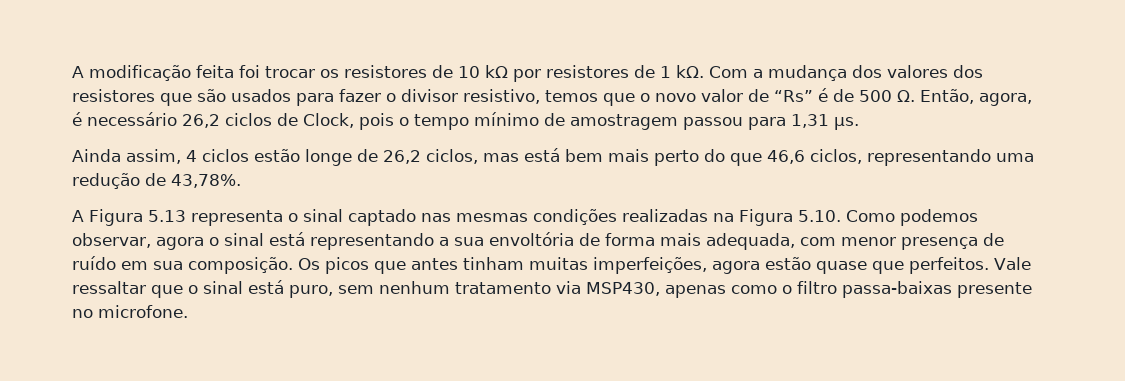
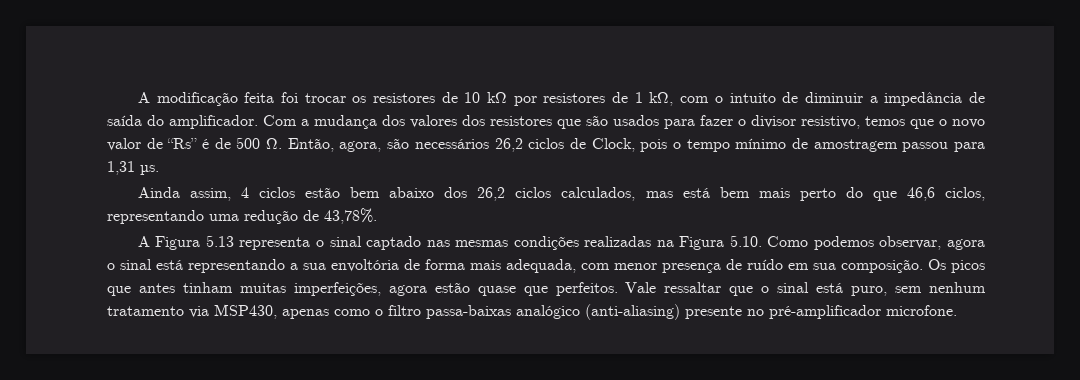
- A modificação feita foi trocar os resistores de 10 kΩ por resistores de 1 kΩ.
+ A modificação feita foi trocar os resistores de 10 kΩ por resistores de 1 kΩ, com o intuito de diminuir a impedância de saída do amplificador.
- Com a mudança dos valores dos resistores que são usados para fazer o divisor resistivo, temos que o novo valor de “Rs” é de 500 Ω. Então, agora, é necessário 26,2 ciclos de Clock, pois o tempo mínimo de amostragem passou para 1,31 µs.
+ Com a mudança dos valores dos resistores que são usados para fazer o divisor resistivo, temos que o novo valor de “Rs” é de 500 Ω. Então, agora, são necessários 26,2 ciclos de Clock, pois o tempo mínimo de amostragem passou para 1,31 µs.
- Ainda assim, 4 ciclos estão longe de 26,2 ciclos, mas está bem mais perto do que 46,6 ciclos, representando uma redução de 43,78%.
+ Ainda assim, 4 ciclos estão bem abaixo dos 26,2 ciclos calculados, mas está bem mais perto do que 46,6 ciclos, representando uma redução de 43,78%.
- Vale ressaltar que o sinal está puro, sem nenhum tratamento via MSP430, apenas como o filtro passa-baixas presente no microfone.
+ Vale ressaltar que o sinal está puro, sem nenhum tratamento via MSP430, apenas como o filtro passa-baixas analógico (anti-aliasing) presente no pré-amplificador microfone.

